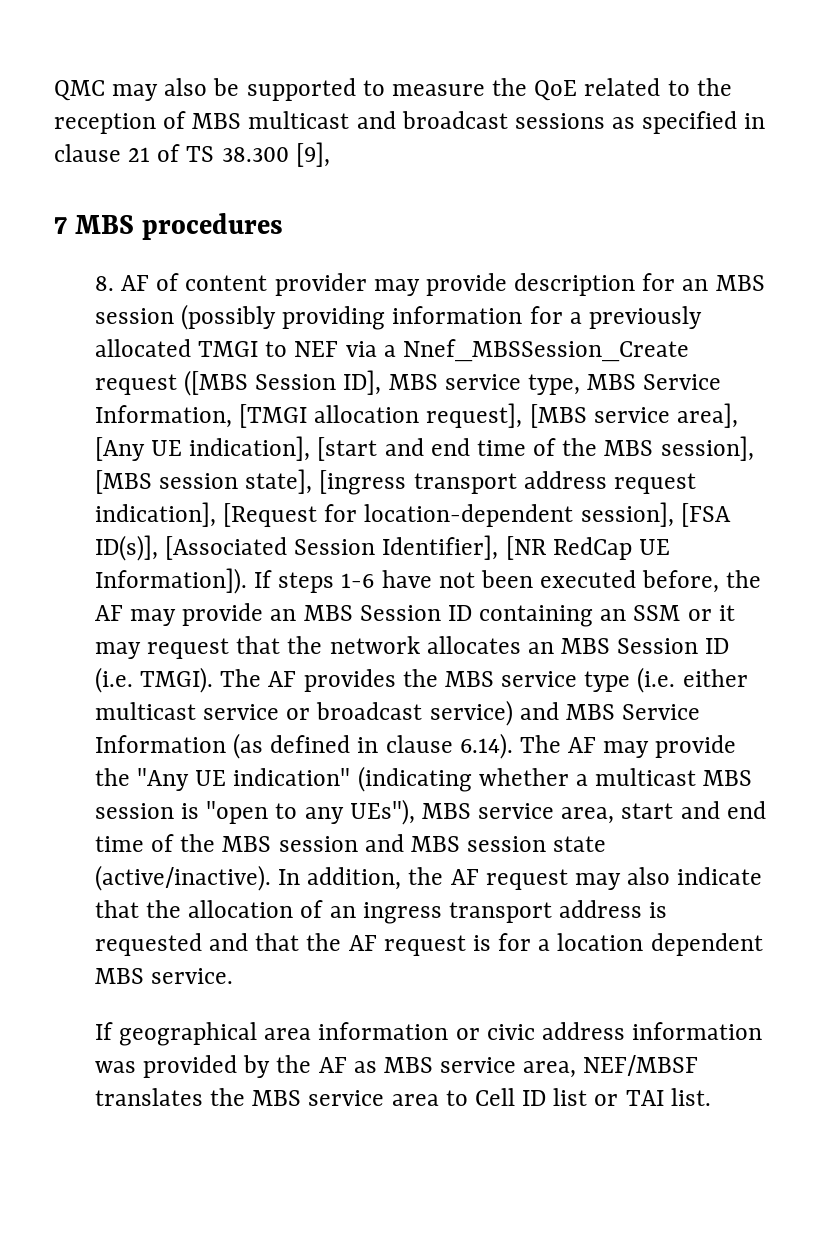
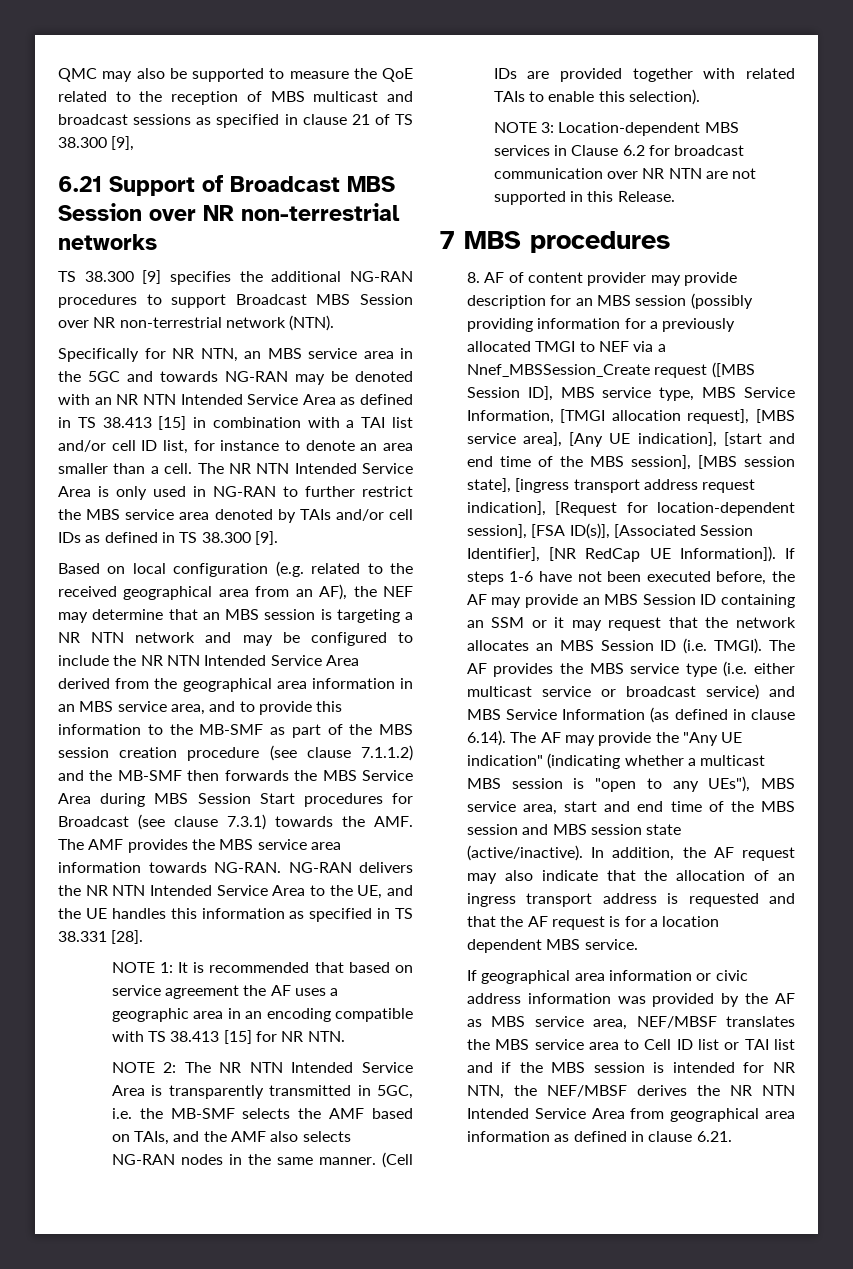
+ 6.21 Support of Broadcast MBS Session over NR non-terrestrial networks
+ TS 38.300 [9] specifies the additional NG-RAN procedures to support Broadcast MBS Session over NR non-terrestrial network (NTN).
+ Specifically for NR NTN, an MBS service area in the 5GC and towards NG-RAN may be denoted with an NR NTN Intended Service Area as defined in TS 38.413 [15] in combination with a TAI list and/or cell ID list, for instance to denote an area smaller than a cell. The NR NTN Intended Service Area is only used in NG-RAN to further restrict the MBS service area denoted by TAIs and/or cell IDs as defined in TS 38.300 [9].
+ Based on local configuration (e.g. related to the received geographical area from an AF), the NEF may determine that an MBS session is targeting a NR NTN network and may be configured to include the NR NTN Intended Service Area derived from the geographical area information in an MBS service area, and to provide this information to the MB-SMF as part of the MBS session creation procedure (see clause 7.1.1.2) and the MB-SMF then forwards the MBS Service Area during MBS Session Start procedures for Broadcast (see clause 7.3.1) towards the AMF. The AMF provides the MBS service area information towards NG-RAN. NG-RAN delivers the NR NTN Intended Service Area to the UE, and the UE handles this information as specified in TS 38.331 [28].
+ NOTE 1: It is recommended that based on service agreement the AF uses a geographic area in an encoding compatible with TS 38.413 [15] for NR NTN.
+ NOTE 2: The NR NTN Intended Service Area is transparently transmitted in 5GC, i.e. the MB-SMF selects the AMF based on TAIs, and the AMF also selects NG-RAN nodes in the same manner. (Cell IDs are provided together with related TAIs to enable this selection).
+ NOTE 3: Location-dependent MBS services in Clause 6.2 for broadcast communication over NR NTN are not supported in this Release.
- If geographical area information or civic address information was provided by the AF as MBS service area, NEF/MBSF translates the MBS service area to Cell ID list or TAI list.
+ If geographical area information or civic address information was provided by the AF as MBS service area, NEF/MBSF translates the MBS service area to Cell ID list or TAI list and if the MBS session is intended for NR NTN, the NEF/MBSF derives the NR NTN Intended Service Area from geographical area information as defined in clause 6.21.

